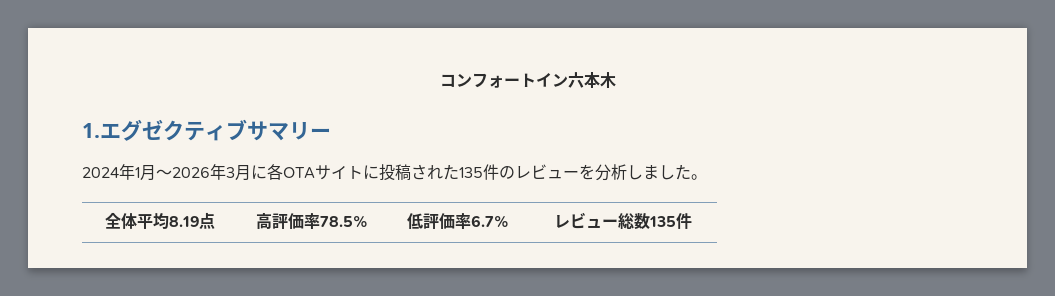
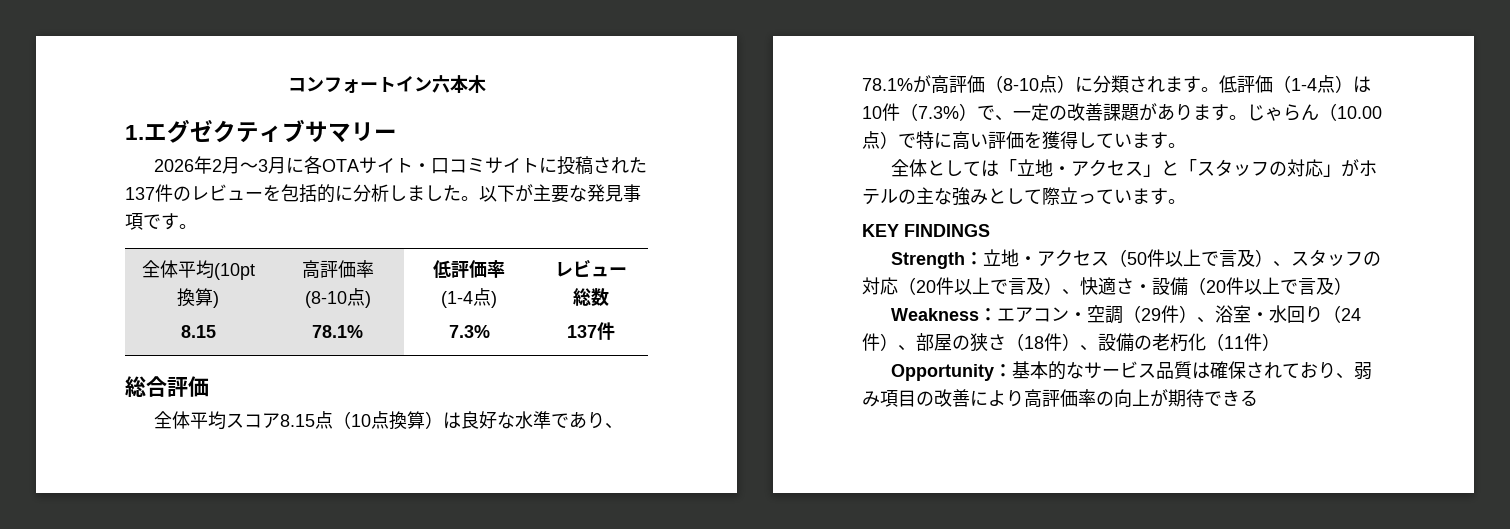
- 2024年1月〜2026年3月に各OTAサイトに投稿された135件のレビューを分析しました。
- 全体平均8.19点 | 高評価率78.5% | 低評価率6.7% | レビュー総数135件
+ 2026年2月〜3月に各OTAサイト・口コミサイトに投稿された137件のレビューを包括的に分析しました。以下が主要な発見事項です。
+ 全体平均(10pt換算)
+ 8.15 | 高評価率(8-10点)
+ 78.1% | 低評価率(1-4点)
+ 7.3% | レビュー総数
+ 137件
+ 総合評価
+ 全体平均スコア8.15点（10点換算）は良好な水準であり、78.1%が高評価（8-10点）に分類されます。低評価（1-4点）は10件（7.3%）で、一定の改善課題があります。じゃらん（10.00点）で特に高い評価を獲得しています。
+ 全体としては「立地・アクセス」と「スタッフの対応」がホテルの主な強みとして際立っています。
+ KEY FINDINGS
+ Strength：立地・アクセス（50件以上で言及）、スタッフの対応（20件以上で言及）、快適さ・設備（20件以上で言及）
+ Weakness：エアコン・空調（29件）、浴室・水回り（24件）、部屋の狭さ（18件）、設備の老朽化（11件）
+ Opportunity：基本的なサービス品質は確保されており、弱み項目の改善により高評価率の向上が期待できる

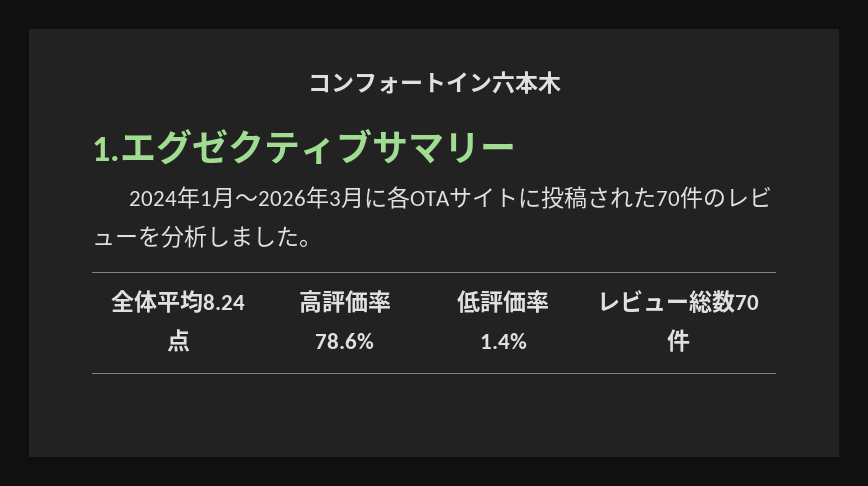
- 2026年2月〜3月に各OTAサイト・口コミサイトに投稿された137件のレビューを包括的に分析しました。以下が主要な発見事項です。
- 全体平均(10pt換算)
- 8.15 | 高評価率(8-10点)
- 78.1% | 低評価率(1-4点)
- 7.3% | レビュー総数
- 137件
- 総合評価
- 全体平均スコア8.15点（10点換算）は良好な水準であり、78.1%が高評価（8-10点）に分類されます。低評価（1-4点）は10件（7.3%）で、一定の改善課題があります。じゃらん（10.00点）で特に高い評価を獲得しています。
- 全体としては「立地・アクセス」と「スタッフの対応」がホテルの主な強みとして際立っています。
- KEY FINDINGS
- Strength：立地・アクセス（50件以上で言及）、スタッフの対応（20件以上で言及）、快適さ・設備（20件以上で言及）
- Weakness：エアコン・空調（29件）、浴室・水回り（24件）、部屋の狭さ（18件）、設備の老朽化（11件）
- Opportunity：基本的なサービス品質は確保されており、弱み項目の改善により高評価率の向上が期待できる
+ 2024年1月〜2026年3月に各OTAサイトに投稿された70件のレビューを分析しました。
+ 全体平均8.24点 | 高評価率78.6% | 低評価率1.4% | レビュー総数70件

